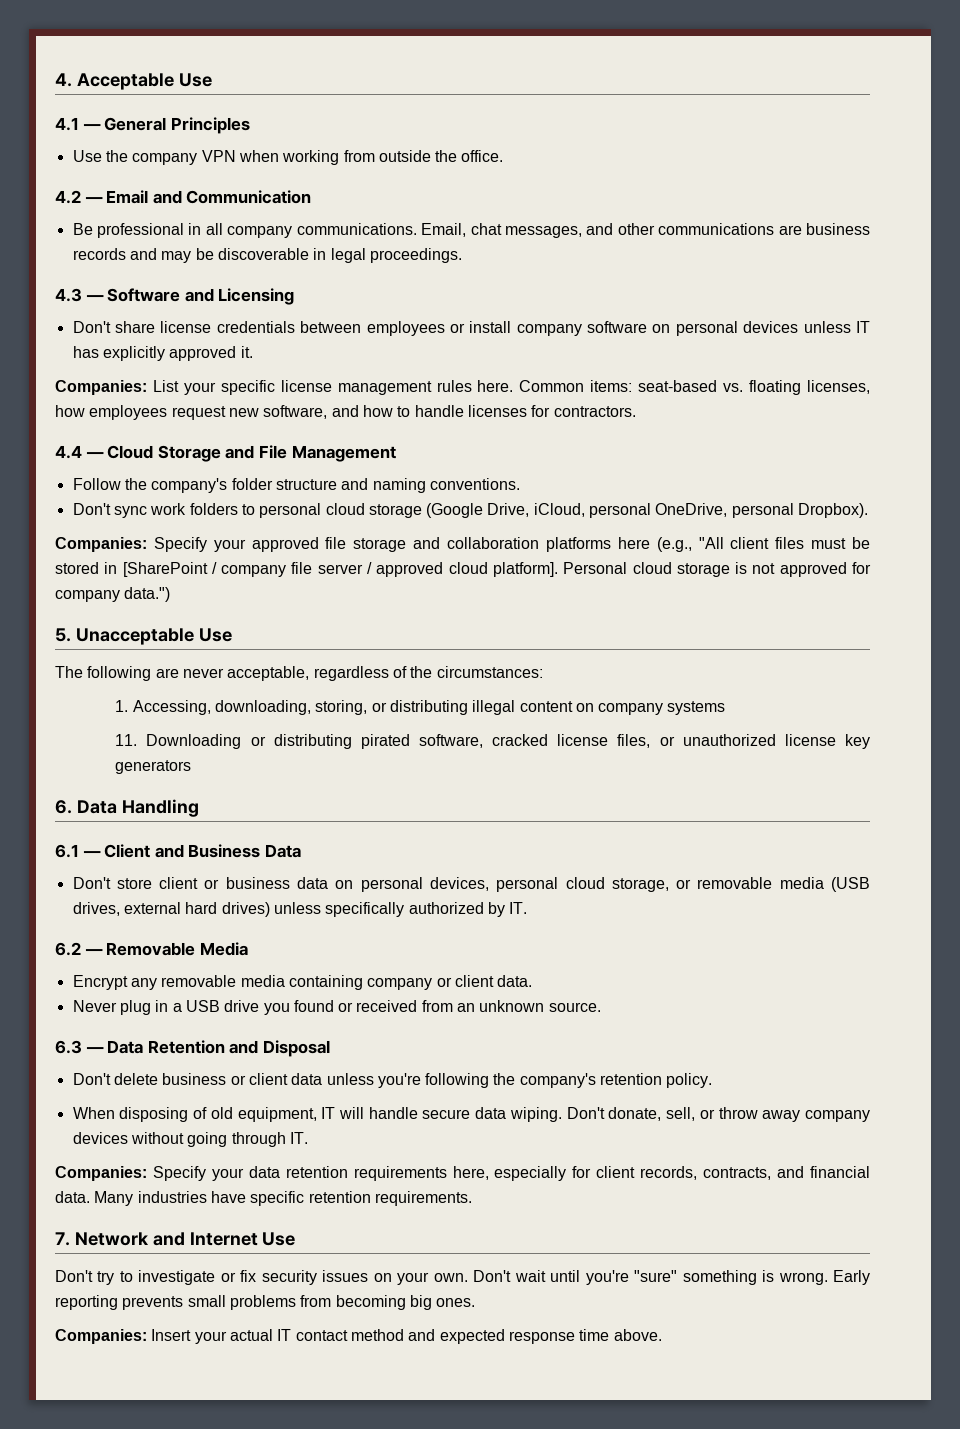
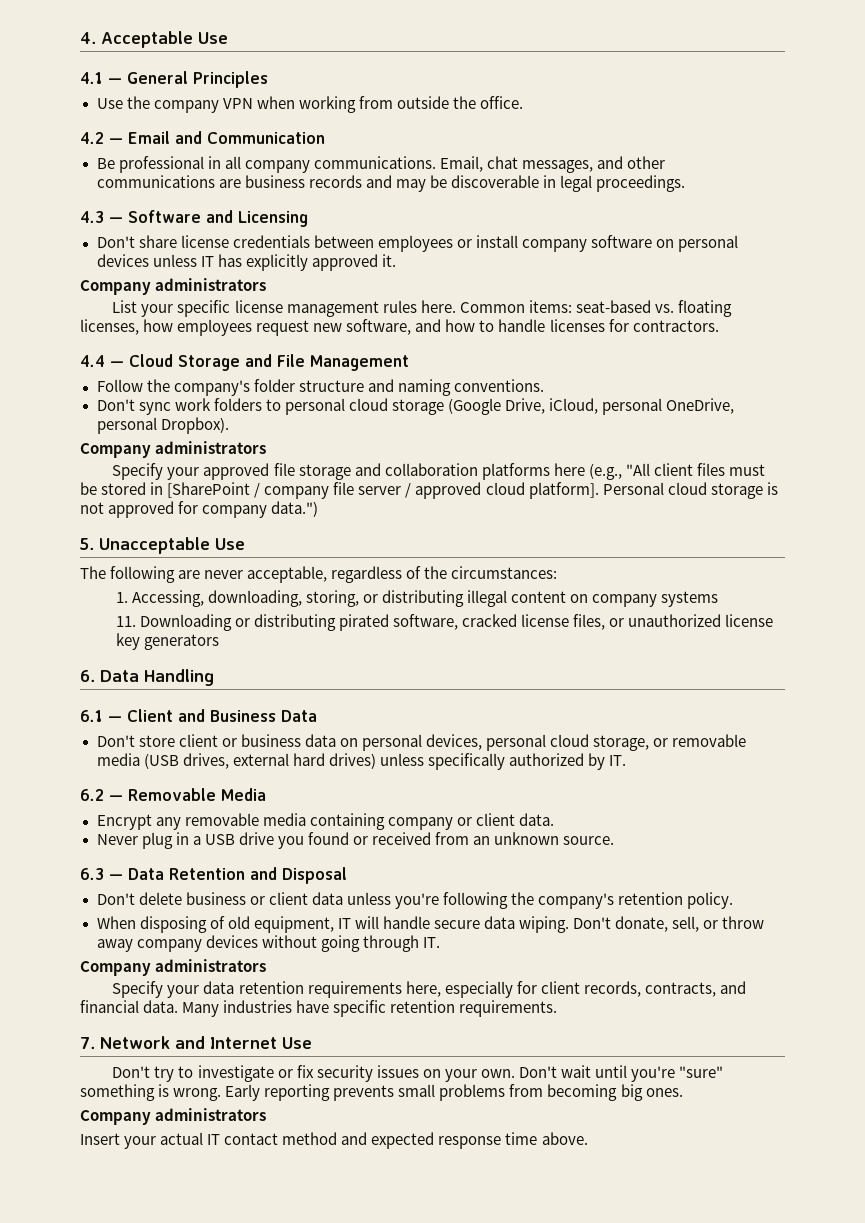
  Don't share license credentials between employees or install company software on personal devices unless IT has explicitly approved it.
- Companies: List your specific license management rules here.
+ Company administrators
+ List your specific license management rules here.
  Don't sync work folders to personal cloud storage (Google Drive, iCloud, personal OneDrive, personal Dropbox).
- Companies: Specify your approved file storage and collaboration platforms here (e.g., "All client files must be stored in [SharePoint / company file server / approved cloud platform].
+ Company administrators
+ Specify your approved file storage and collaboration platforms here (e.g., "All client files must be stored in [SharePoint / company file server / approved cloud platform].
  Don't donate, sell, or throw away company devices without going through IT.
- Companies: Specify your data retention requirements here, especially for client records, contracts, and financial data.
+ Company administrators
+ Specify your data retention requirements here, especially for client records, contracts, and financial data.
  Early reporting prevents small problems from becoming big ones.
- Companies: Insert your actual IT contact method and expected response time above.
+ Company administrators
+ Insert your actual IT contact method and expected response time above.

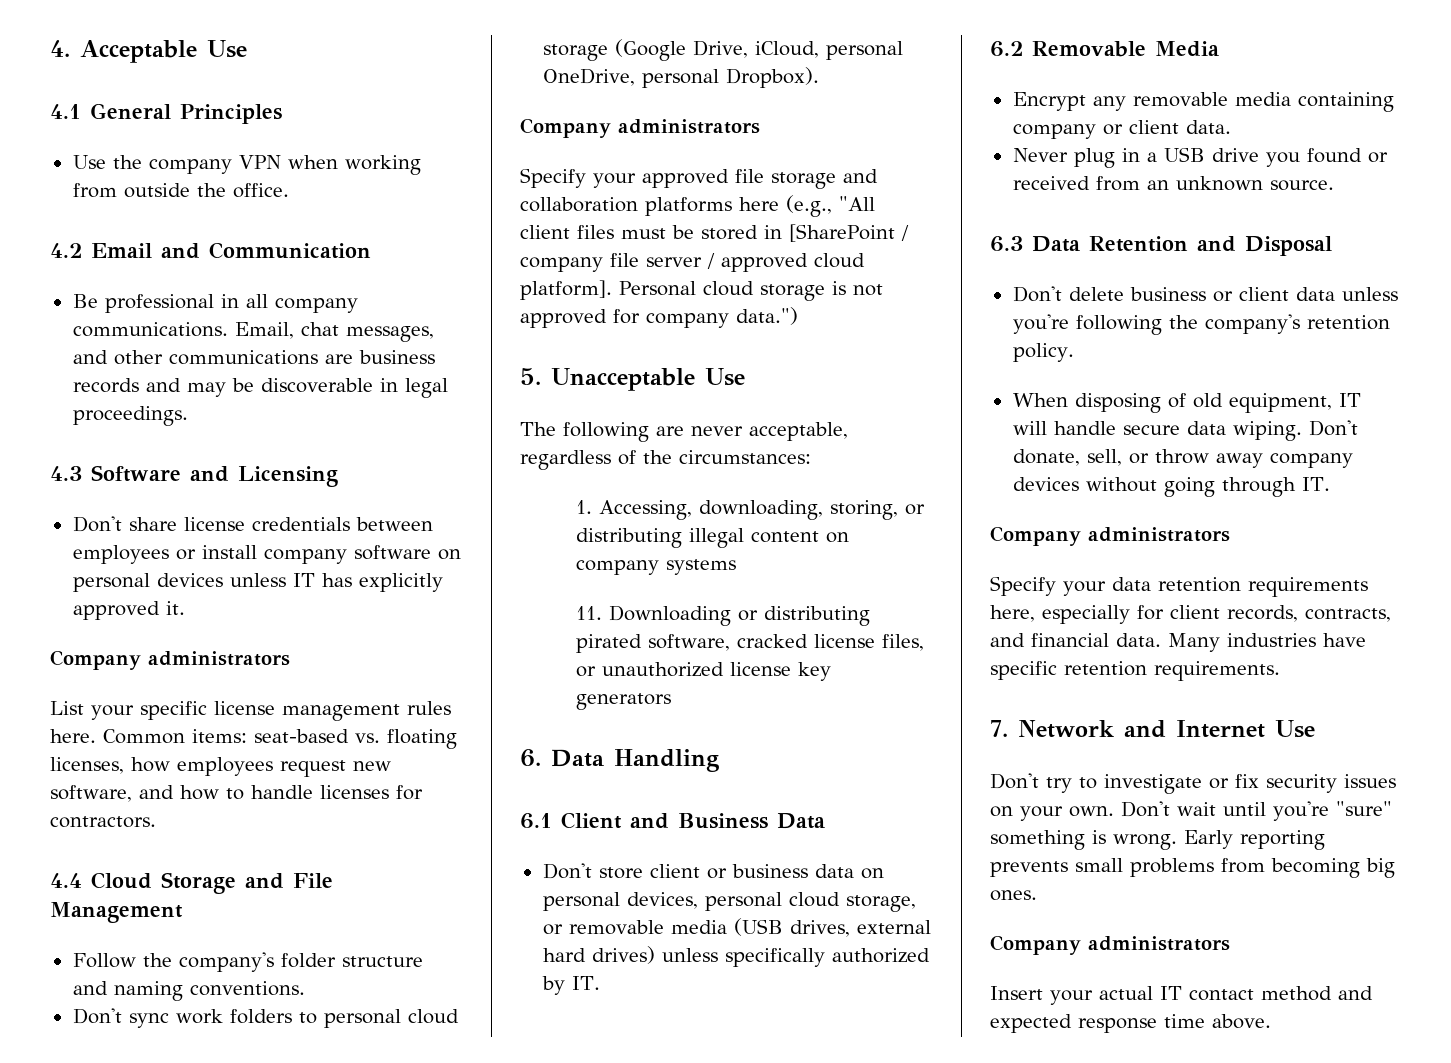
- 4.1 — General Principles
+ 4.1 General Principles
- 4.2 — Email and Communication
+ 4.2 Email and Communication
- 4.3 — Software and Licensing
+ 4.3 Software and Licensing
- 4.4 — Cloud Storage and File Management
+ 4.4 Cloud Storage and File Management
- 6.1 — Client and Business Data
+ 6.1 Client and Business Data
- 6.2 — Removable Media
+ 6.2 Removable Media
- 6.3 — Data Retention and Disposal
+ 6.3 Data Retention and Disposal

